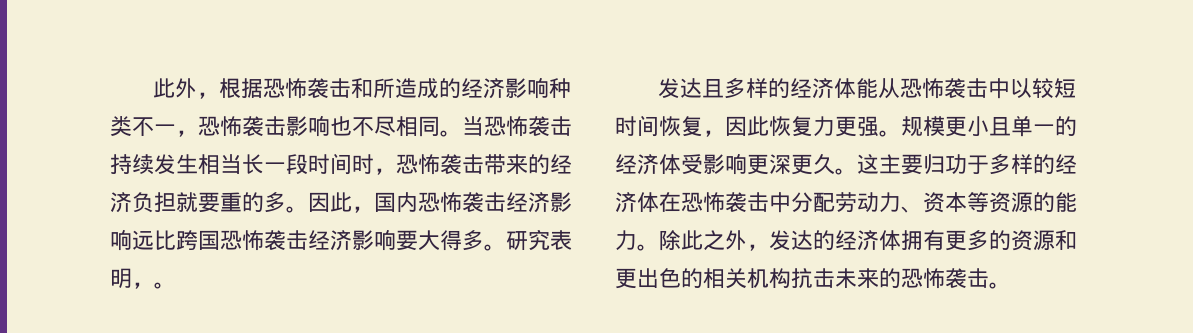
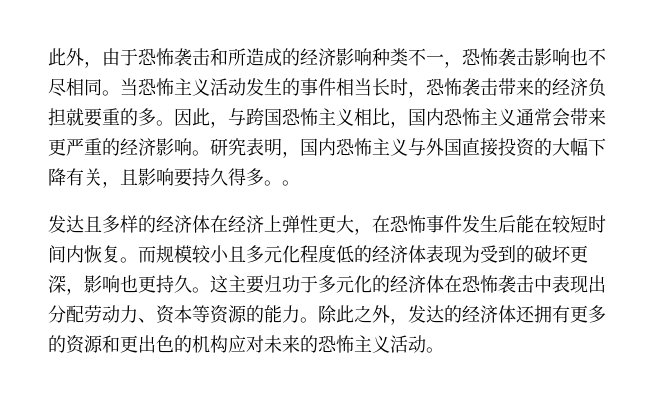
- 此外，根据恐怖袭击和所造成的经济影响种类不一，恐怖袭击影响也不尽相同。
+ 此外，由于恐怖袭击和所造成的经济影响种类不一，恐怖袭击影响也不尽相同。
- 当恐怖袭击持续发生相当长一段时间时，恐怖袭击带来的经济负担就要重的多。
+ 当恐怖主义活动发生的事件相当长时，恐怖袭击带来的经济负担就要重的多。
- 因此，国内恐怖袭击经济影响远比跨国恐怖袭击经济影响要大得多。研究表明，。
+ 因此，与跨国恐怖主义相比，国内恐怖主义通常会带来更严重的经济影响。研究表明，国内恐怖主义与外国直接投资的大幅下降有关，且影响要持久得多。。
- 发达且多样的经济体能从恐怖袭击中以较短时间恢复，因此恢复力更强。规模更小且单一的经济体受影响更深更久。
+ 发达且多样的经济体在经济上弹性更大，在恐怖事件发生后能在较短时间内恢复。而规模较小且多元化程度低的经济体表现为受到的破坏更深，影响也更持久。
- 这主要归功于多样的经济体在恐怖袭击中分配劳动力、资本等资源的能力。
+ 这主要归功于多元化的经济体在恐怖袭击中表现出分配劳动力、资本等资源的能力。
- 除此之外，发达的经济体拥有更多的资源和更出色的相关机构抗击未来的恐怖袭击。
+ 除此之外，发达的经济体还拥有更多的资源和更出色的机构应对未来的恐怖主义活动。

